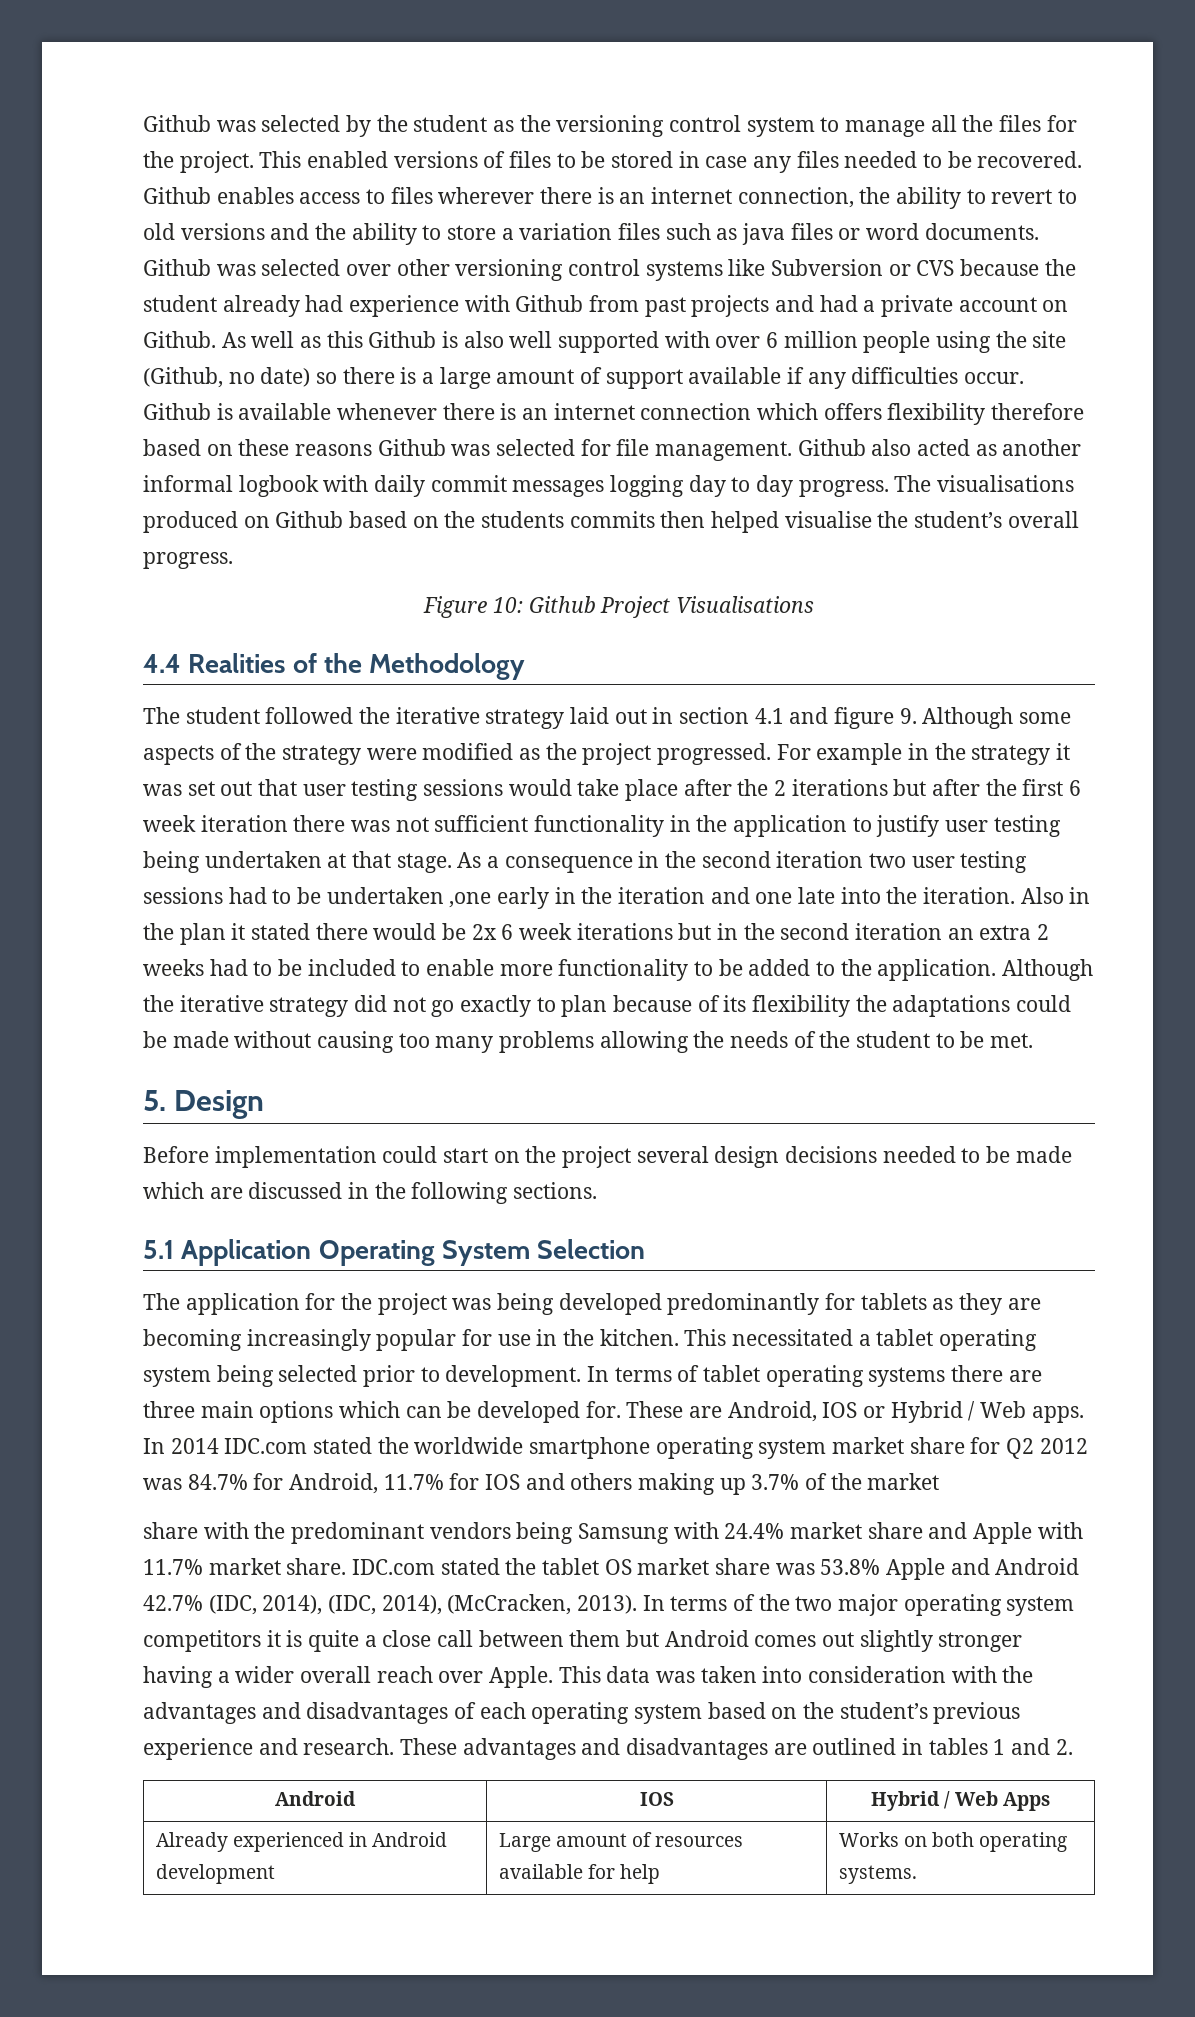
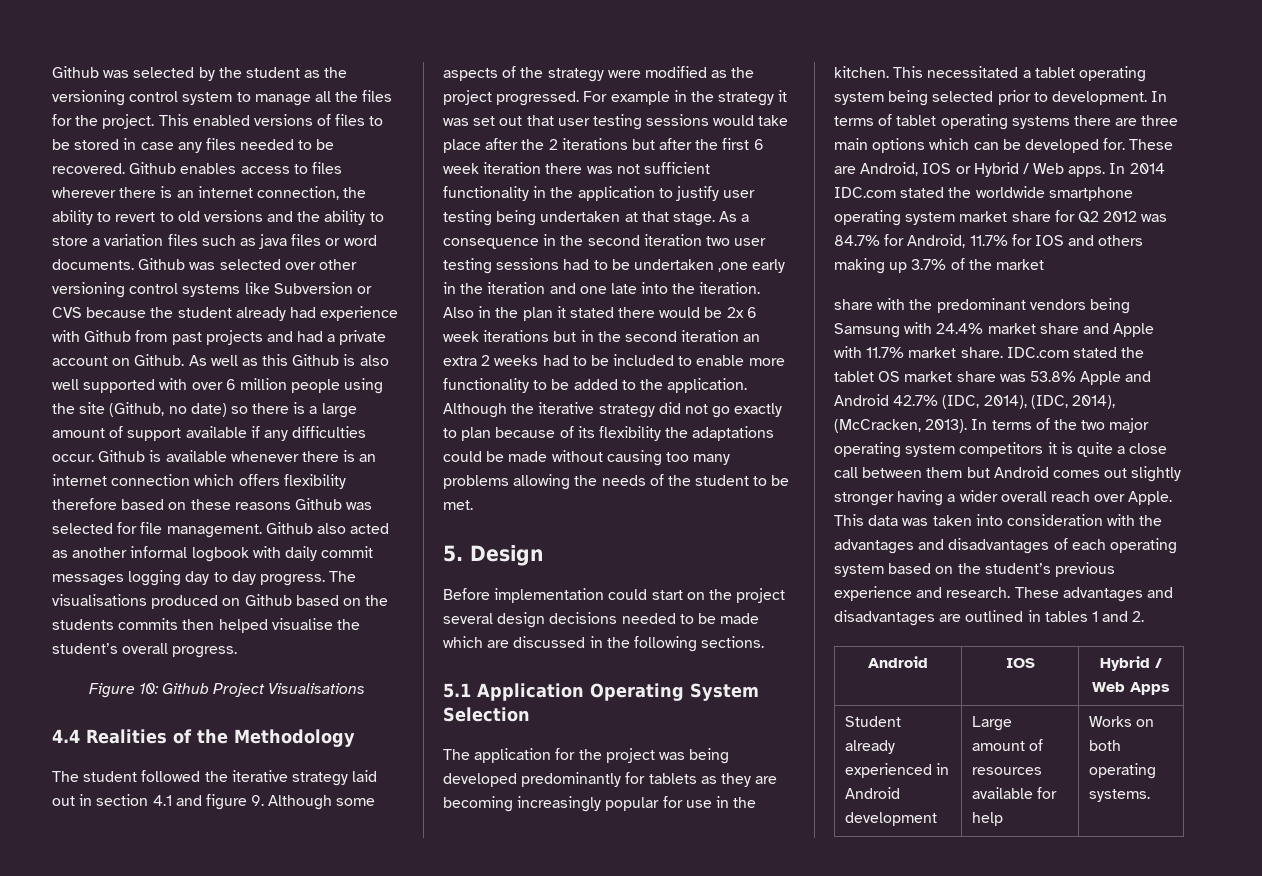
- Already experienced in Android development | Large amount of resources available for help | Works on both operating systems.
+ Student already experienced in Android development | Large amount of resources available for help | Works on both operating systems.

